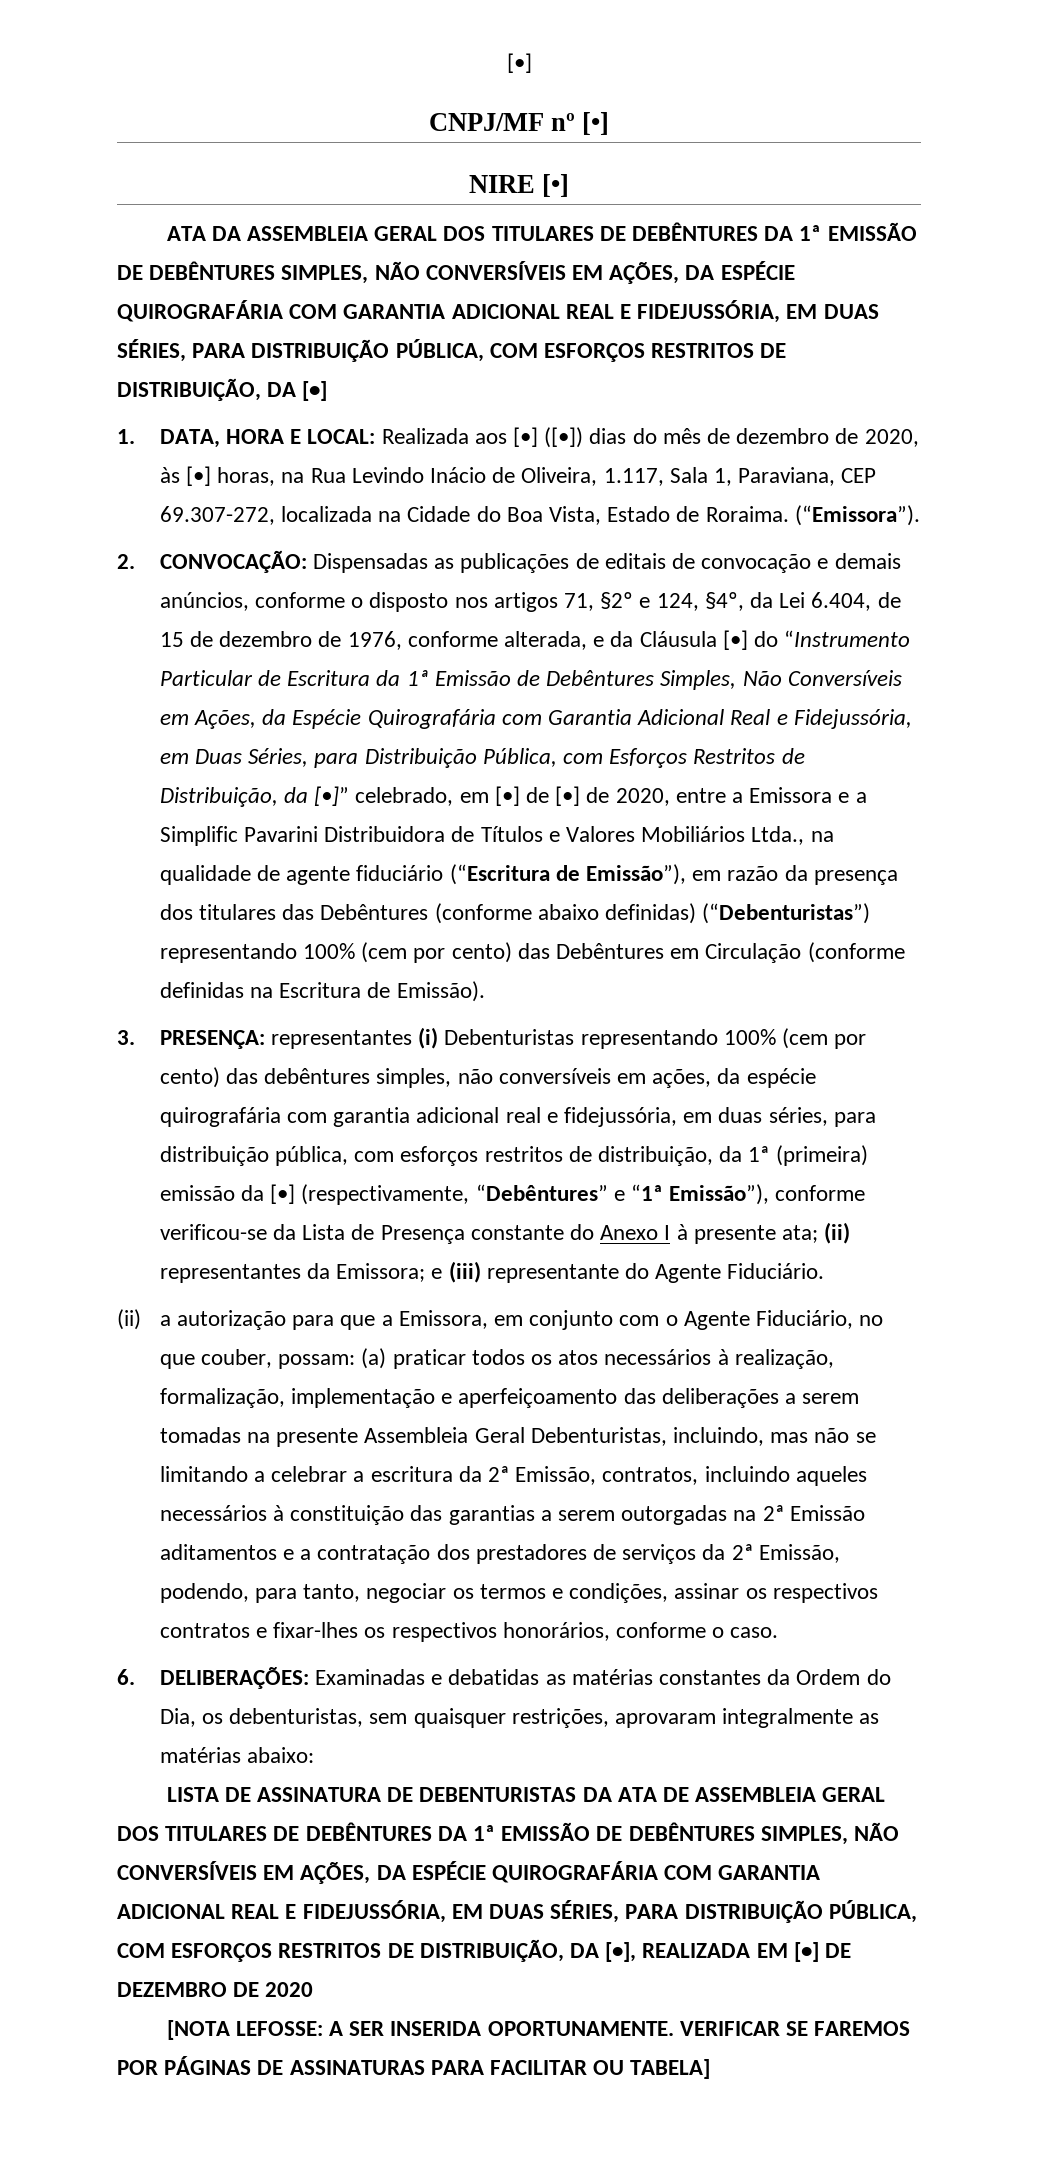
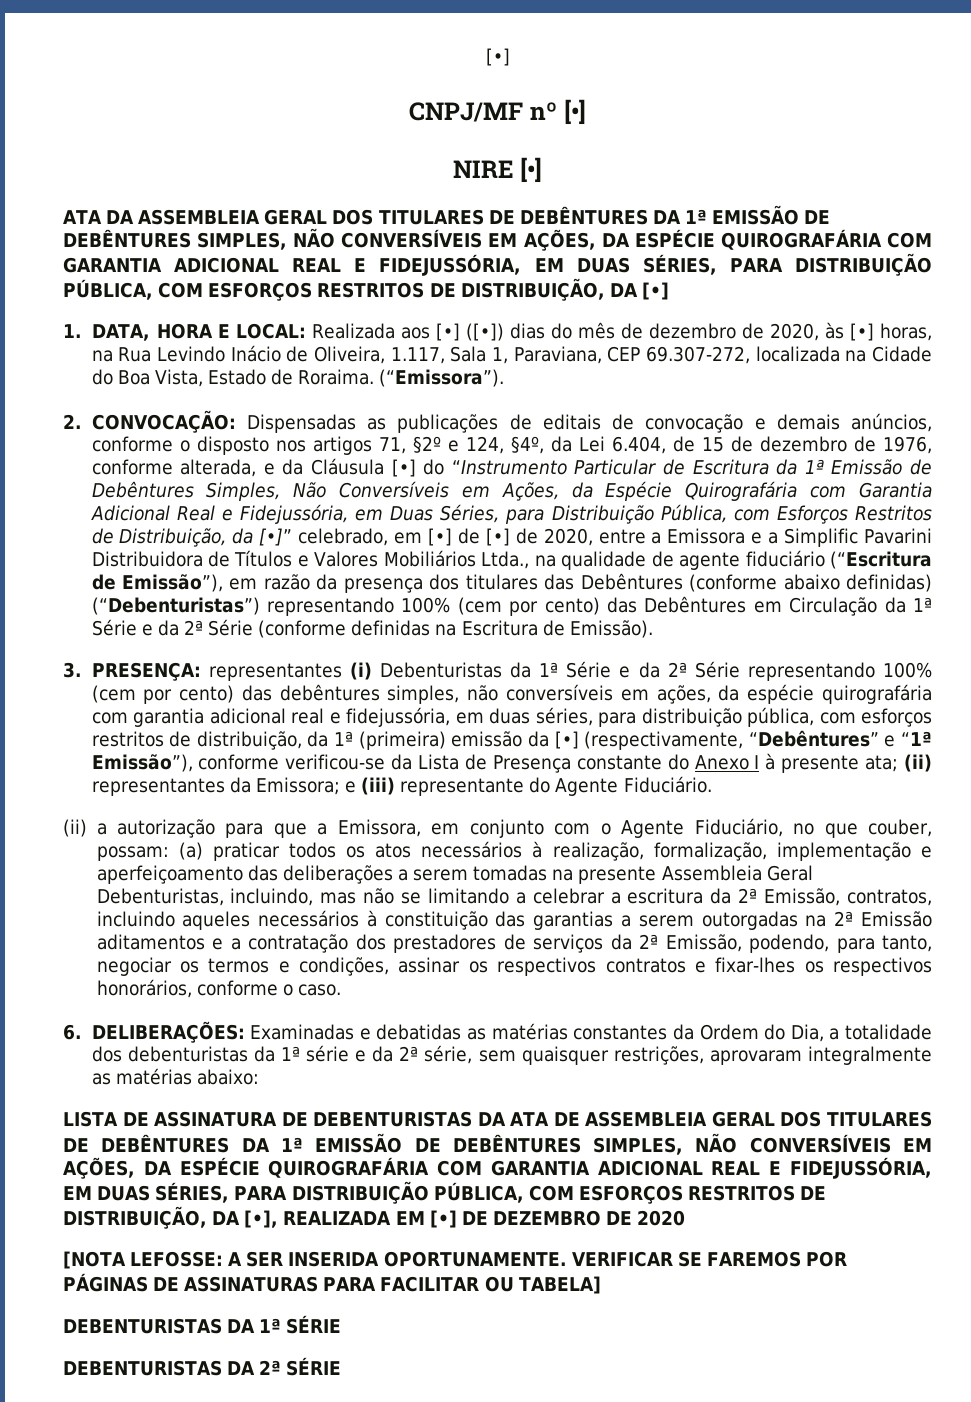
- Dispensadas as publicações de editais de convocação e demais anúncios, conforme o disposto nos artigos 71, §2º e 124, §4º, da Lei 6.404, de 15 de dezembro de 1976, conforme alterada, e da Cláusula [•] do “Instrumento Particular de Escritura da 1ª Emissão de Debêntures Simples, Não Conversíveis em Ações, da Espécie Quirografária com Garantia Adicional Real e Fidejussória, em Duas Séries, para Distribuição Pública, com Esforços Restritos de Distribuição, da [•]” celebrado, em [•] de [•] de 2020, entre a Emissora e a Simplific Pavarini Distribuidora de Títulos e Valores Mobiliários Ltda., na qualidade de agente fiduciário (“Escritura de Emissão”), em razão da presença dos titulares das Debêntures (conforme abaixo definidas) (“Debenturistas”) representando 100% (cem por cento) das Debêntures em Circulação (conforme definidas na Escritura de Emissão).
+ Dispensadas as publicações de editais de convocação e demais anúncios, conforme o disposto nos artigos 71, §2º e 124, §4º, da Lei 6.404, de 15 de dezembro de 1976, conforme alterada, e da Cláusula [•] do “Instrumento Particular de Escritura da 1ª Emissão de Debêntures Simples, Não Conversíveis em Ações, da Espécie Quirografária com Garantia Adicional Real e Fidejussória, em Duas Séries, para Distribuição Pública, com Esforços Restritos de Distribuição, da [•]” celebrado, em [•] de [•] de 2020, entre a Emissora e a Simplific Pavarini Distribuidora de Títulos e Valores Mobiliários Ltda., na qualidade de agente fiduciário (“Escritura de Emissão”), em razão da presença dos titulares das Debêntures (conforme abaixo definidas) (“Debenturistas”) representando 100% (cem por cento) das Debêntures em Circulação da 1ª Série e da 2ª Série (conforme definidas na Escritura de Emissão).
- representantes (i) Debenturistas representando 100% (cem por cento) das debêntures simples, não conversíveis em ações, da espécie quirografária com garantia adicional real e fidejussória, em duas séries, para distribuição pública, com esforços restritos de distribuição, da 1ª (primeira) emissão da [•] (respectivamente, “Debêntures” e “1ª Emissão”), conforme verificou-se da Lista de Presença constante do Anexo I à presente ata;
+ representantes (i) Debenturistas da 1ª Série e da 2ª Série representando 100% (cem por cento) das debêntures simples, não conversíveis em ações, da espécie quirografária com garantia adicional real e fidejussória, em duas séries, para distribuição pública, com esforços restritos de distribuição, da 1ª (primeira) emissão da [•] (respectivamente, “Debêntures” e “1ª Emissão”), conforme verificou-se da Lista de Presença constante do Anexo I à presente ata;
- 6. DELIBERAÇÕES: Examinadas e debatidas as matérias constantes da Ordem do Dia, os debenturistas, sem quaisquer restrições, aprovaram integralmente as matérias abaixo:
+ 6. DELIBERAÇÕES: Examinadas e debatidas as matérias constantes da Ordem do Dia, a totalidade dos debenturistas da 1ª série e da 2ª série, sem quaisquer restrições, aprovaram integralmente as matérias abaixo:
+ DEBENTURISTAS DA 1ª SÉRIE
+ DEBENTURISTAS DA 2ª SÉRIE

